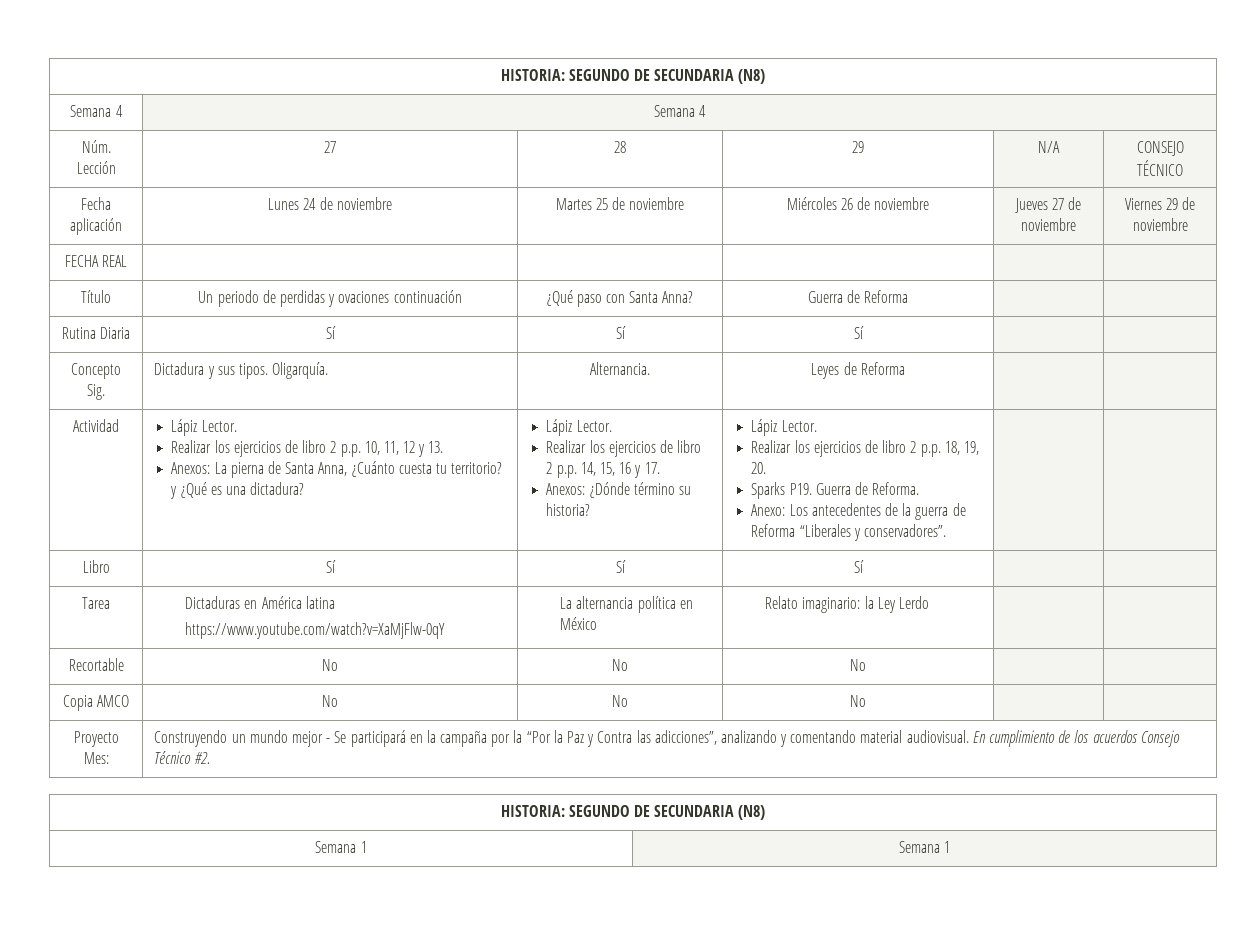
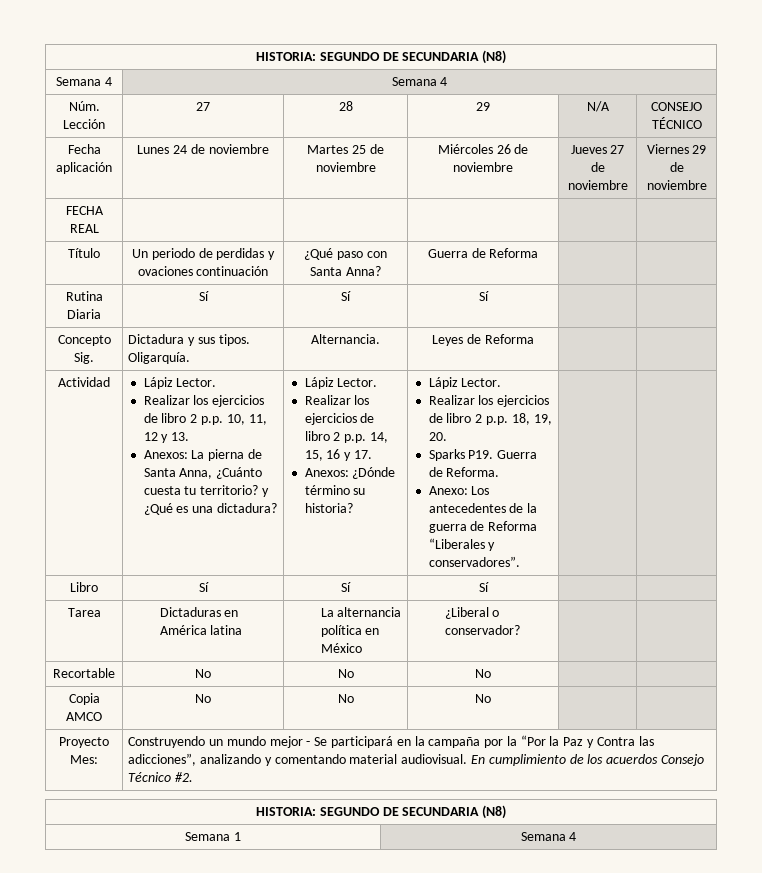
- Tarea | Dictaduras en América latina
- https://www.youtube.com/watch?v=XaMjFlw-0qY | La alternancia política en México | Relato imaginario: la Ley Lerdo | |
+ Tarea | Dictaduras en América latina | La alternancia política en México | ¿Liberal o conservador? | |
- Semana 1 | Semana 1
+ Semana 1 | Semana 4

